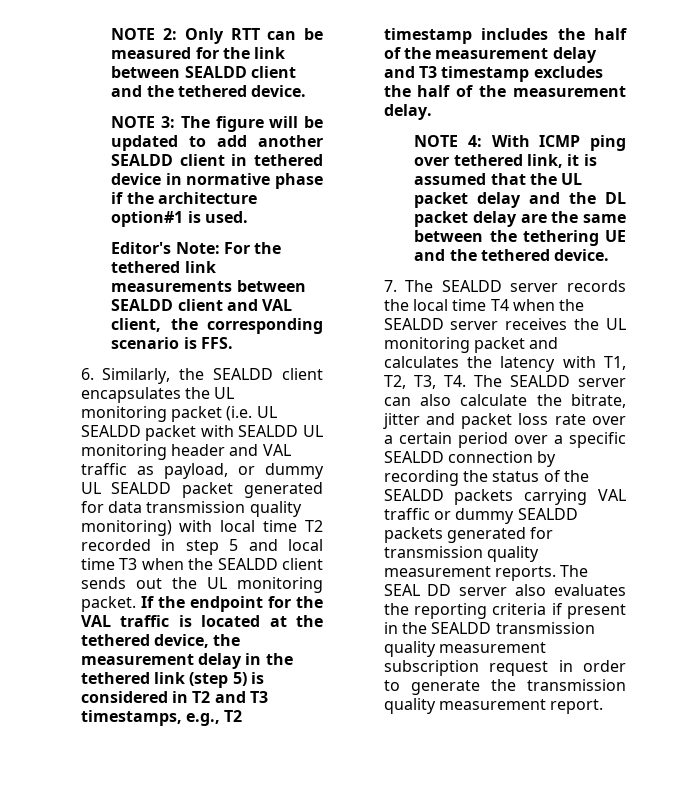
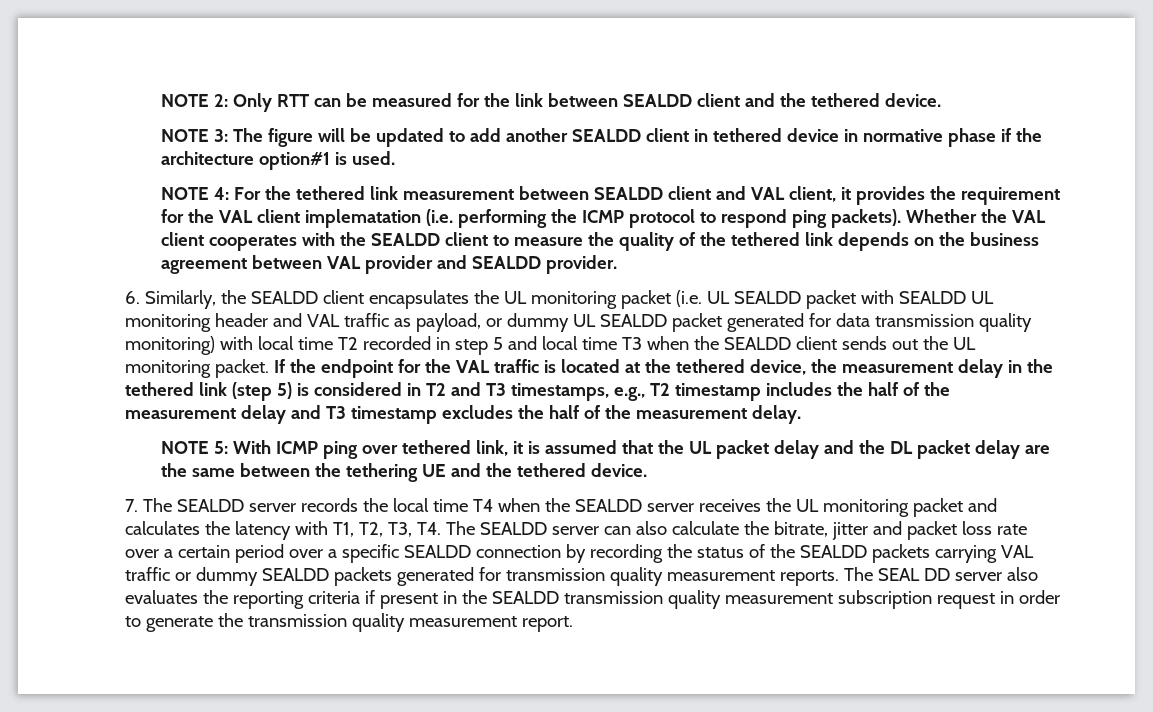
- Editor's Note: For the tethered link measurements between SEALDD client and VAL client, the corresponding scenario is FFS.
+ NOTE 4: For the tethered link measurement between SEALDD client and VAL client, it provides the requirement for the VAL client implematation (i.e. performing the ICMP protocol to respond ping packets). Whether the VAL client cooperates with the SEALDD client to measure the quality of the tethered link depends on the business agreement between VAL provider and SEALDD provider.
- NOTE 4: With ICMP ping over tethered link, it is assumed that the UL packet delay and the DL packet delay are the same between the tethering UE and the tethered device.
+ NOTE 5: With ICMP ping over tethered link, it is assumed that the UL packet delay and the DL packet delay are the same between the tethering UE and the tethered device.

